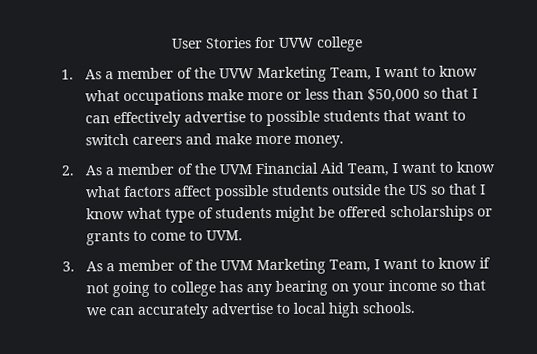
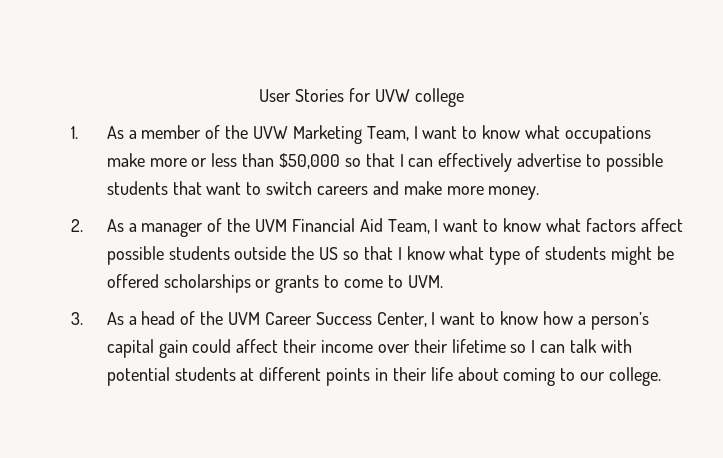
- 2. As a member of the UVM Financial Aid Team, I want to know what factors affect possible students outside the US so that I know what type of students might be offered scholarships or grants to come to UVM.
+ 2. As a manager of the UVM Financial Aid Team, I want to know what factors affect possible students outside the US so that I know what type of students might be offered scholarships or grants to come to UVM.
- 3. As a member of the UVM Marketing Team, I want to know if not going to college has any bearing on your income so that we can accurately advertise to local high schools.
+ 3. As a head of the UVM Career Success Center, I want to know how a person’s capital gain could affect their income over their lifetime so I can talk with potential students at different points in their life about coming to our college.

